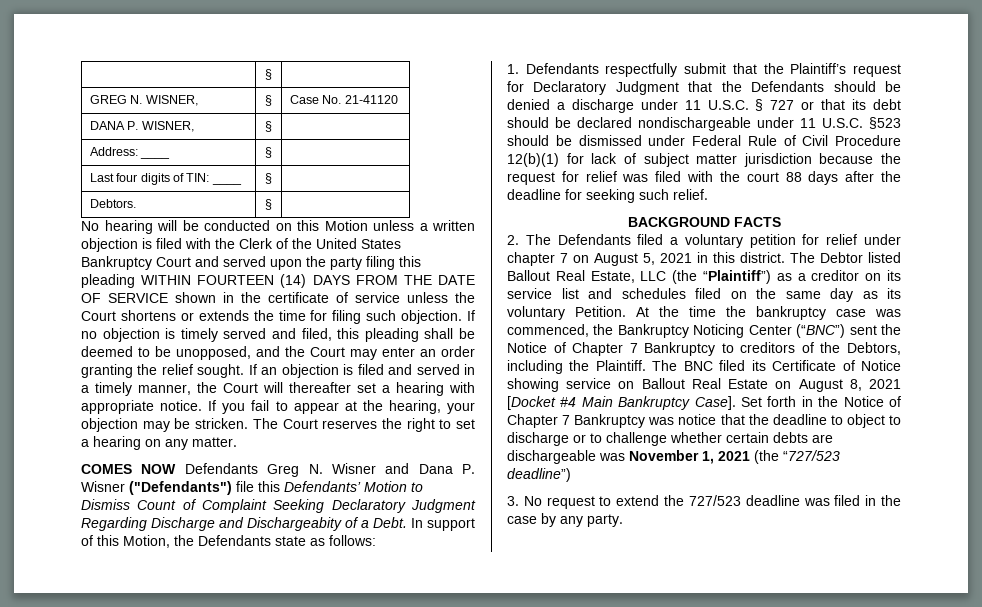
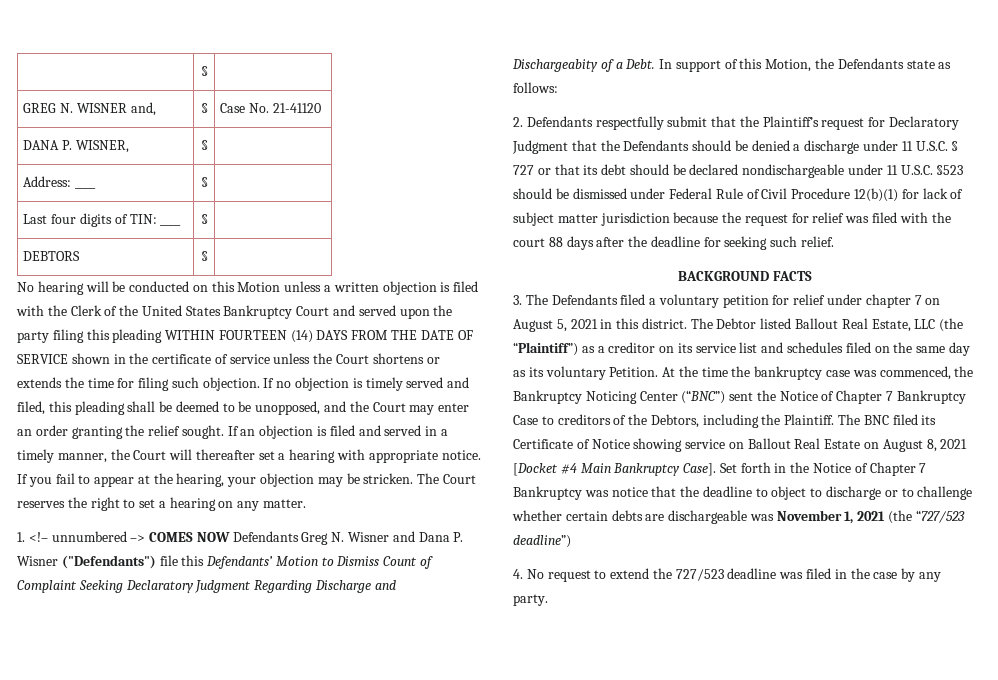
- GREG N. WISNER, | § | Case No. 21-41120
+ GREG N. WISNER and, | § | Case No. 21-41120
- Debtors. | § |
+ DEBTORS | § |
- COMES NOW Defendants Greg N. Wisner and Dana P. Wisner ("Defendants") file this Defendants’ Motion to Dismiss Count of Complaint Seeking Declaratory Judgment Regarding Discharge and Dischargeabity of a Debt.
+ 1. <!– unnumbered –> COMES NOW Defendants Greg N. Wisner and Dana P. Wisner ("Defendants") file this Defendants’ Motion to Dismiss Count of Complaint Seeking Declaratory Judgment Regarding Discharge and Dischargeabity of a Debt.
- 1. Defendants respectfully submit that the Plaintiff’s request for Declaratory Judgment that the Defendants should be denied a discharge under 11 U.S.C. § 727 or that its debt should be declared nondischargeable under 11 U.S.C. §523 should be dismissed under Federal Rule of Civil Procedure 12(b)(1) for lack of subject matter jurisdiction because the request for relief was filed with the court 88 days after the deadline for seeking such relief.
+ 2. Defendants respectfully submit that the Plaintiff’s request for Declaratory Judgment that the Defendants should be denied a discharge under 11 U.S.C. § 727 or that its debt should be declared nondischargeable under 11 U.S.C. §523 should be dismissed under Federal Rule of Civil Procedure 12(b)(1) for lack of subject matter jurisdiction because the request for relief was filed with the court 88 days after the deadline for seeking such relief.
- 2. The Defendants filed a voluntary petition for relief under chapter 7 on August 5, 2021 in this district.
+ 3. The Defendants filed a voluntary petition for relief under chapter 7 on August 5, 2021 in this district.
- At the time the bankruptcy case was commenced, the Bankruptcy Noticing Center (“BNC”) sent the Notice of Chapter 7 Bankruptcy to creditors of the Debtors, including the Plaintiff.
+ At the time the bankruptcy case was commenced, the Bankruptcy Noticing Center (“BNC”) sent the Notice of Chapter 7 Bankruptcy Case to creditors of the Debtors, including the Plaintiff.
- 3. No request to extend the 727/523 deadline was filed in the case by any party.
+ 4. No request to extend the 727/523 deadline was filed in the case by any party.

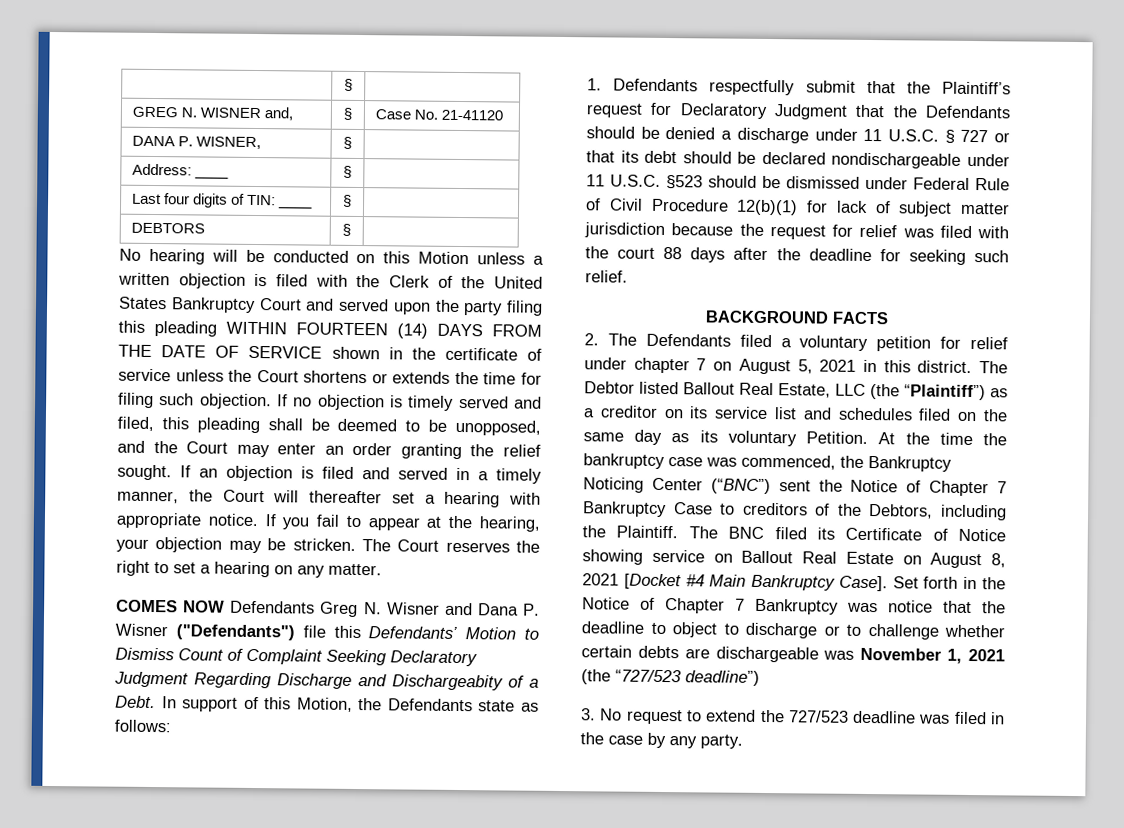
- 1. <!– unnumbered –> COMES NOW Defendants Greg N. Wisner and Dana P. Wisner ("Defendants") file this Defendants’ Motion to Dismiss Count of Complaint Seeking Declaratory Judgment Regarding Discharge and Dischargeabity of a Debt.
+ COMES NOW Defendants Greg N. Wisner and Dana P. Wisner ("Defendants") file this Defendants’ Motion to Dismiss Count of Complaint Seeking Declaratory Judgment Regarding Discharge and Dischargeabity of a Debt.
- 2. Defendants respectfully submit that the Plaintiff’s request for Declaratory Judgment that the Defendants should be denied a discharge under 11 U.S.C. § 727 or that its debt should be declared nondischargeable under 11 U.S.C. §523 should be dismissed under Federal Rule of Civil Procedure 12(b)(1) for lack of subject matter jurisdiction because the request for relief was filed with the court 88 days after the deadline for seeking such relief.
+ 1. Defendants respectfully submit that the Plaintiff’s request for Declaratory Judgment that the Defendants should be denied a discharge under 11 U.S.C. § 727 or that its debt should be declared nondischargeable under 11 U.S.C. §523 should be dismissed under Federal Rule of Civil Procedure 12(b)(1) for lack of subject matter jurisdiction because the request for relief was filed with the court 88 days after the deadline for seeking such relief.
- 3. The Defendants filed a voluntary petition for relief under chapter 7 on August 5, 2021 in this district.
+ 2. The Defendants filed a voluntary petition for relief under chapter 7 on August 5, 2021 in this district.
- 4. No request to extend the 727/523 deadline was filed in the case by any party.
+ 3. No request to extend the 727/523 deadline was filed in the case by any party.

